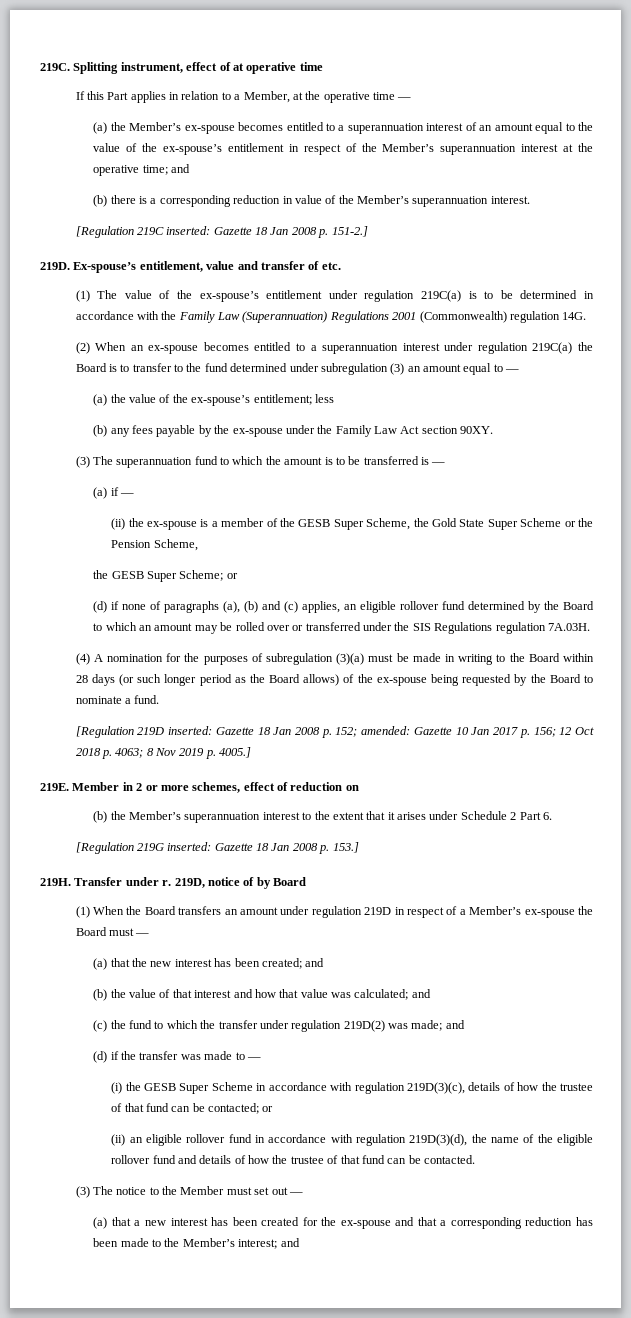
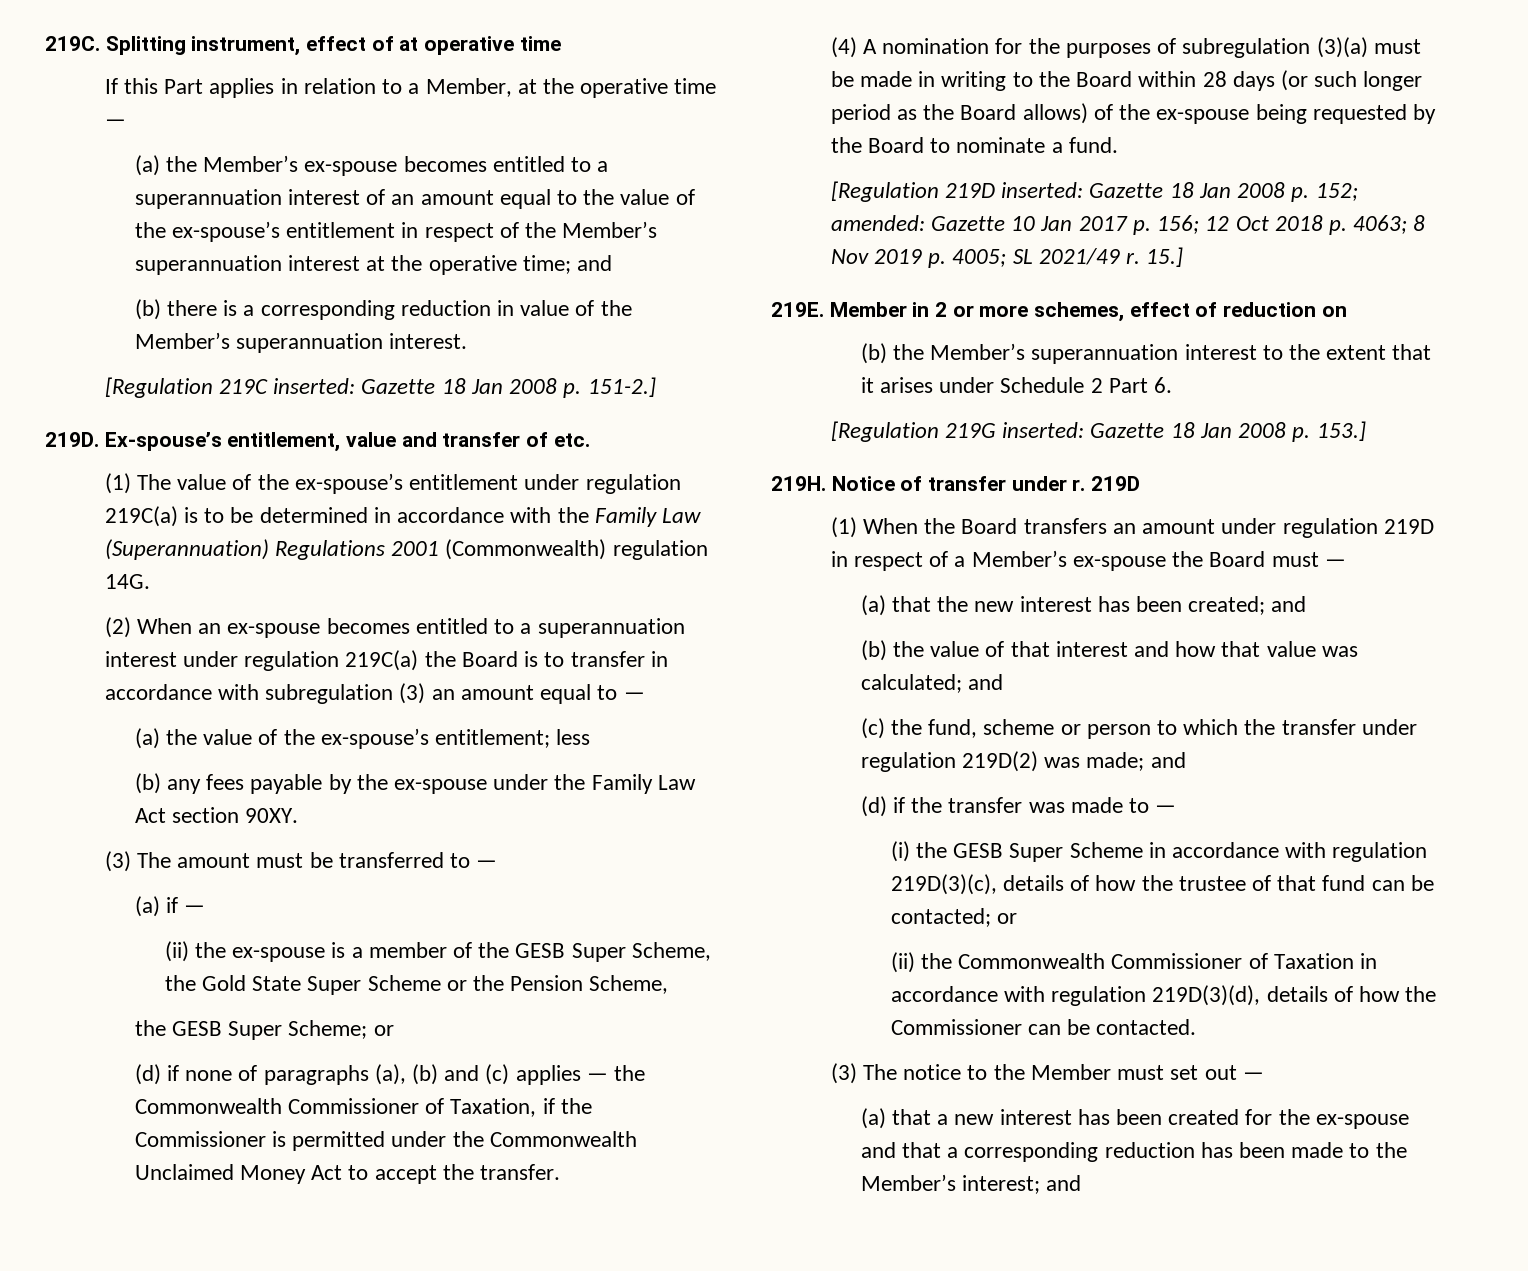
- (2) When an ex-spouse becomes entitled to a superannuation interest under regulation 219C(a) the Board is to transfer to the fund determined under subregulation (3) an amount equal to —
+ (2) When an ex-spouse becomes entitled to a superannuation interest under regulation 219C(a) the Board is to transfer in accordance with subregulation (3) an amount equal to —
- (3) The superannuation fund to which the amount is to be transferred is —
+ (3) The amount must be transferred to —
- (d) if none of paragraphs (a), (b) and (c) applies, an eligible rollover fund determined by the Board to which an amount may be rolled over or transferred under the SIS Regulations regulation 7A.03H.
+ (d) if none of paragraphs (a), (b) and (c) applies — the Commonwealth Commissioner of Taxation, if the Commissioner is permitted under the Commonwealth Unclaimed Money Act to accept the transfer.
- [Regulation 219D inserted: Gazette 18 Jan 2008 p. 152; amended: Gazette 10 Jan 2017 p. 156; 12 Oct 2018 p. 4063; 8 Nov 2019 p. 4005.]
+ [Regulation 219D inserted: Gazette 18 Jan 2008 p. 152; amended: Gazette 10 Jan 2017 p. 156; 12 Oct 2018 p. 4063; 8 Nov 2019 p. 4005; SL 2021/49 r. 15.]
- Transfer under r. 219D, notice of by Board
+ Notice of transfer under r. 219D
- (c) the fund to which the transfer under regulation 219D(2) was made; and
+ (c) the fund, scheme or person to which the transfer under regulation 219D(2) was made; and
- (ii) an eligible rollover fund in accordance with regulation 219D(3)(d), the name of the eligible rollover fund and details of how the trustee of that fund can be contacted.
+ (ii) the Commonwealth Commissioner of Taxation in accordance with regulation 219D(3)(d), details of how the Commissioner can be contacted.

